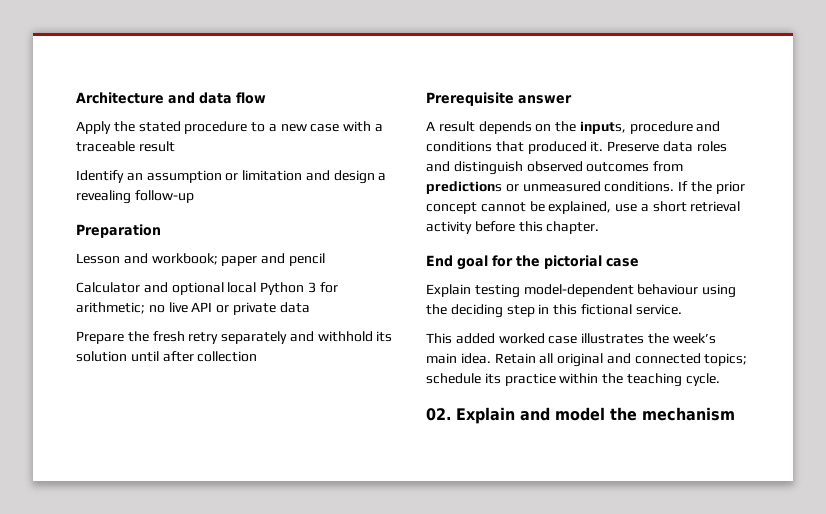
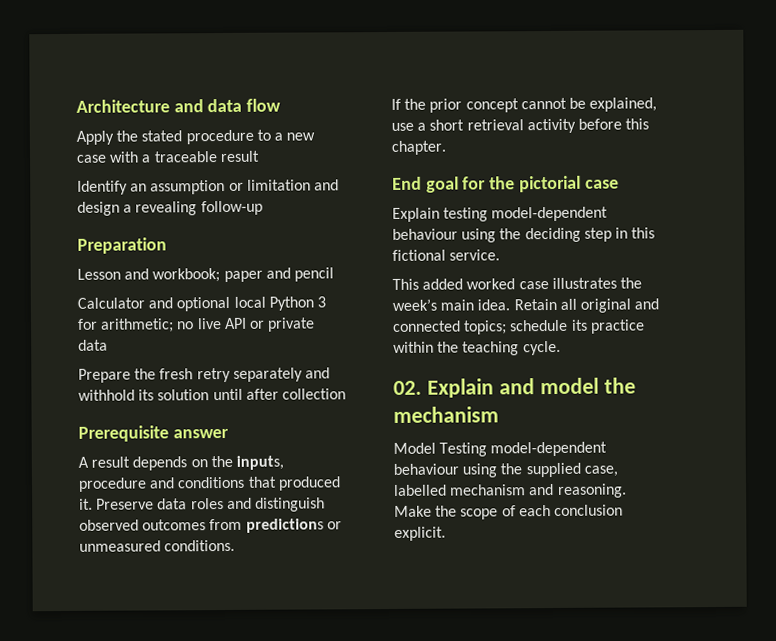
- Preserve data roles and distinguish observed outcomes from predictions or unmeasured conditions. If the prior concept cannot be explained, use a short retrieval activity before this chapter.
+ Preserve data roles and distinguish observed outcomes from predictions or unmeasured conditions.
+ If the prior concept cannot be explained, use a short retrieval activity before this chapter.
+ Model Testing model-dependent behaviour using the supplied case, labelled mechanism and reasoning. Make the scope of each conclusion explicit.

